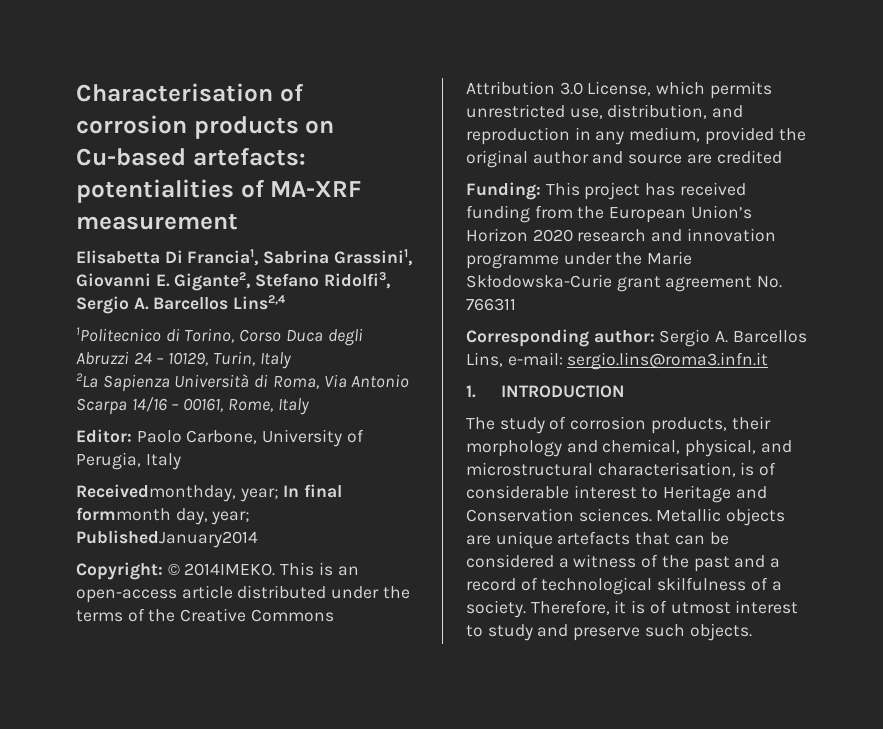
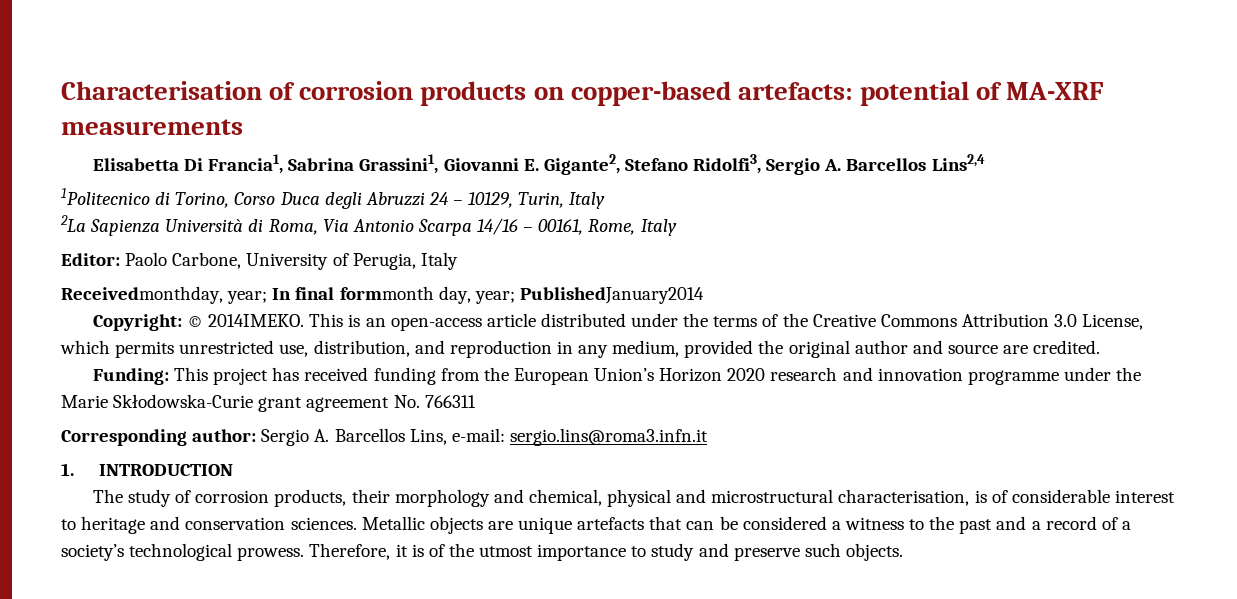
- Characterisation of corrosion products on Cu-based artefacts: potentialities of MA-XRF measurement
+ Characterisation of corrosion products on copper-based artefacts: potential of MA-XRF measurements
- This is an open-access article distributed under the terms of the Creative Commons Attribution 3.0 License, which permits unrestricted use, distribution, and reproduction in any medium, provided the original author and source are credited
+ This is an open-access article distributed under the terms of the Creative Commons Attribution 3.0 License, which permits unrestricted use, distribution, and reproduction in any medium, provided the original author and source are credited.
- The study of corrosion products, their morphology and chemical, physical, and microstructural characterisation, is of considerable interest to Heritage and Conservation sciences.
+ The study of corrosion products, their morphology and chemical, physical and microstructural characterisation, is of considerable interest to heritage and conservation sciences.
- Metallic objects are unique artefacts that can be considered a witness of the past and a record of technological skilfulness of a society.
+ Metallic objects are unique artefacts that can be considered a witness to the past and a record of a society’s technological prowess.
- Therefore, it is of utmost interest to study and preserve such objects.
+ Therefore, it is of the utmost importance to study and preserve such objects.

